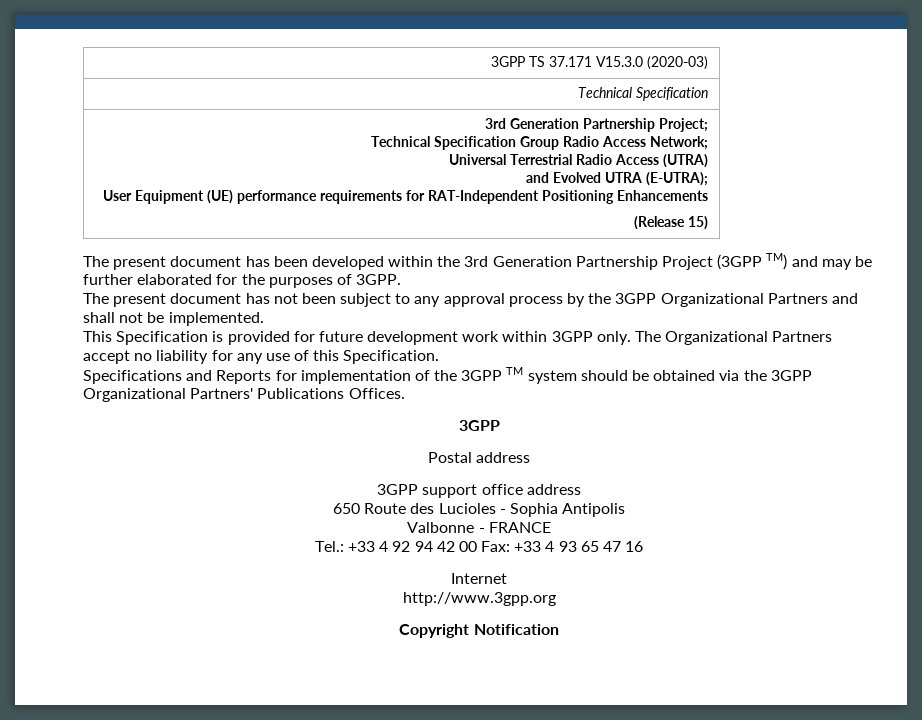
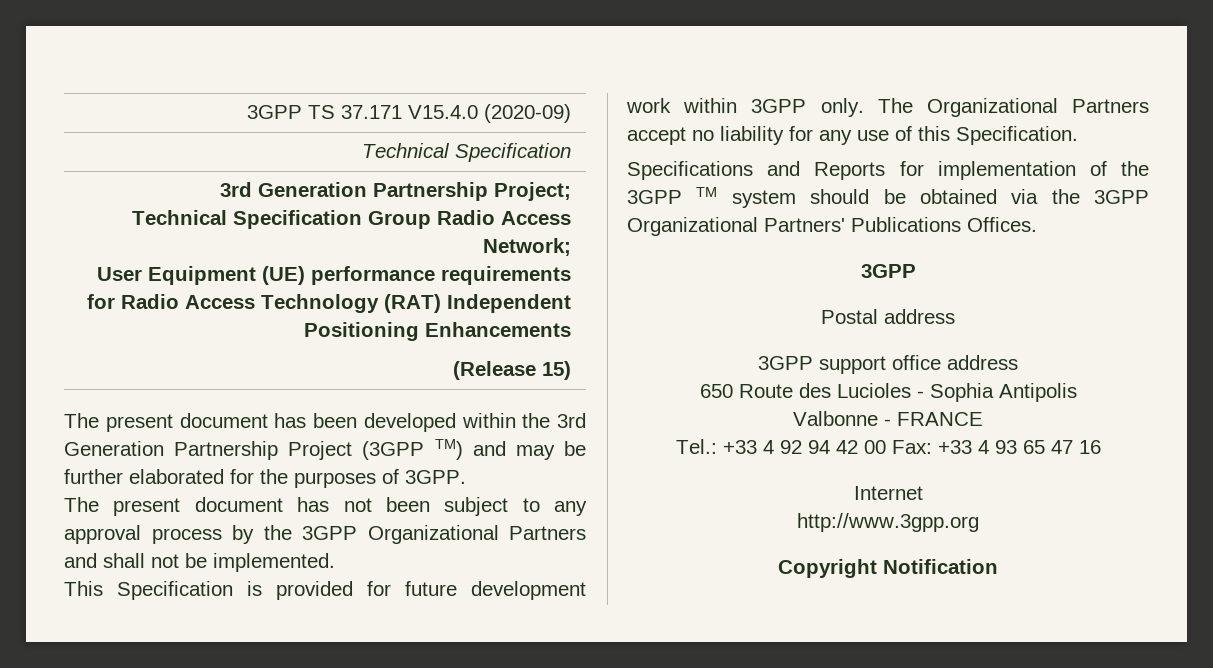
- 3GPP TS 37.171 V15.3.0 (2020-03)
+ 3GPP TS 37.171 V15.4.0 (2020-09)
  3rd Generation Partnership Project;
  Technical Specification Group Radio Access Network;
- Universal Terrestrial Radio Access (UTRA)
- and Evolved UTRA (E-UTRA);
- User Equipment (UE) performance requirements for RAT-Independent Positioning Enhancements
+ User Equipment (UE) performance requirements for Radio Access Technology (RAT) Independent Positioning Enhancements

